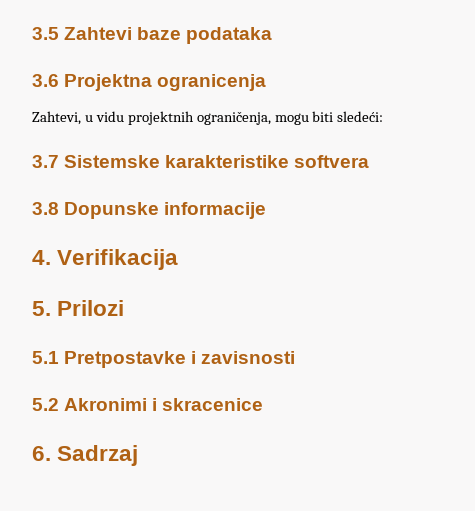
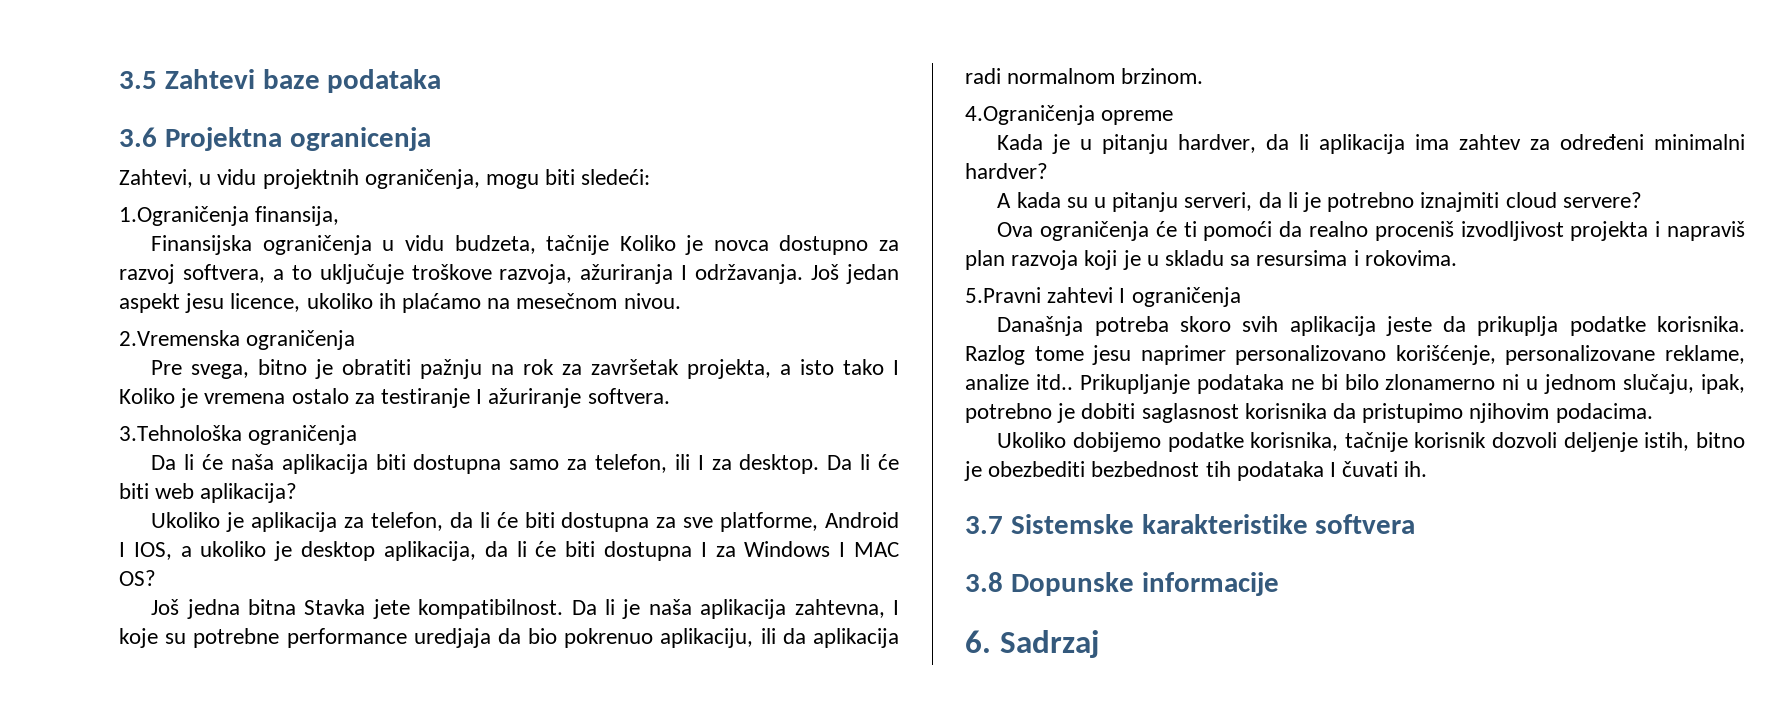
+ 1.Ograničenja finansija,
+ Finansijska ograničenja u vidu budzeta, tačnije Koliko je novca dostupno za razvoj softvera, a to uključuje troškove razvoja, ažuriranja I održavanja. Još jedan aspekt jesu licence, ukoliko ih plaćamo na mesečnom nivou.
+ 2.Vremenska ograničenja
+ Pre svega, bitno je obratiti pažnju na rok za završetak projekta, a isto tako I Koliko je vremena ostalo za testiranje I ažuriranje softvera.
+ 3.Tehnološka ograničenja
+ Da li će naša aplikacija biti dostupna samo za telefon, ili I za desktop. Da li će biti web aplikacija?
+ Ukoliko je aplikacija za telefon, da li će biti dostupna za sve platforme, Android I IOS, a ukoliko je desktop aplikacija, da li će biti dostupna I za Windows I MAC OS?
+ Još jedna bitna Stavka jete kompatibilnost. Da li je naša aplikacija zahtevna, I koje su potrebne performance uredjaja da bio pokrenuo aplikaciju, ili da aplikacija radi normalnom brzinom.
+ 4.Ograničenja opreme
+ Kada je u pitanju hardver, da li aplikacija ima zahtev za određeni minimalni hardver?
+ A kada su u pitanju serveri, da li je potrebno iznajmiti cloud servere?
+ Ova ograničenja će ti pomoći da realno proceniš izvodljivost projekta i napraviš plan razvoja koji je u skladu sa resursima i rokovima.
+ 5.Pravni zahtevi I ograničenja
+ Današnja potreba skoro svih aplikacija jeste da prikuplja podatke korisnika. Razlog tome jesu naprimer personalizovano korišćenje, personalizovane reklame, analize itd.. Prikupljanje podataka ne bi bilo zlonamerno ni u jednom slučaju, ipak, potrebno je dobiti saglasnost korisnika da pristupimo njihovim podacima.
+ Ukoliko dobijemo podatke korisnika, tačnije korisnik dozvoli deljenje istih, bitno je obezbediti bezbednost tih podataka I čuvati ih.
- 4. Verifikacija
- 5. Prilozi
- 5.1 Pretpostavke i zavisnosti
- 5.2 Akronimi i skracenice

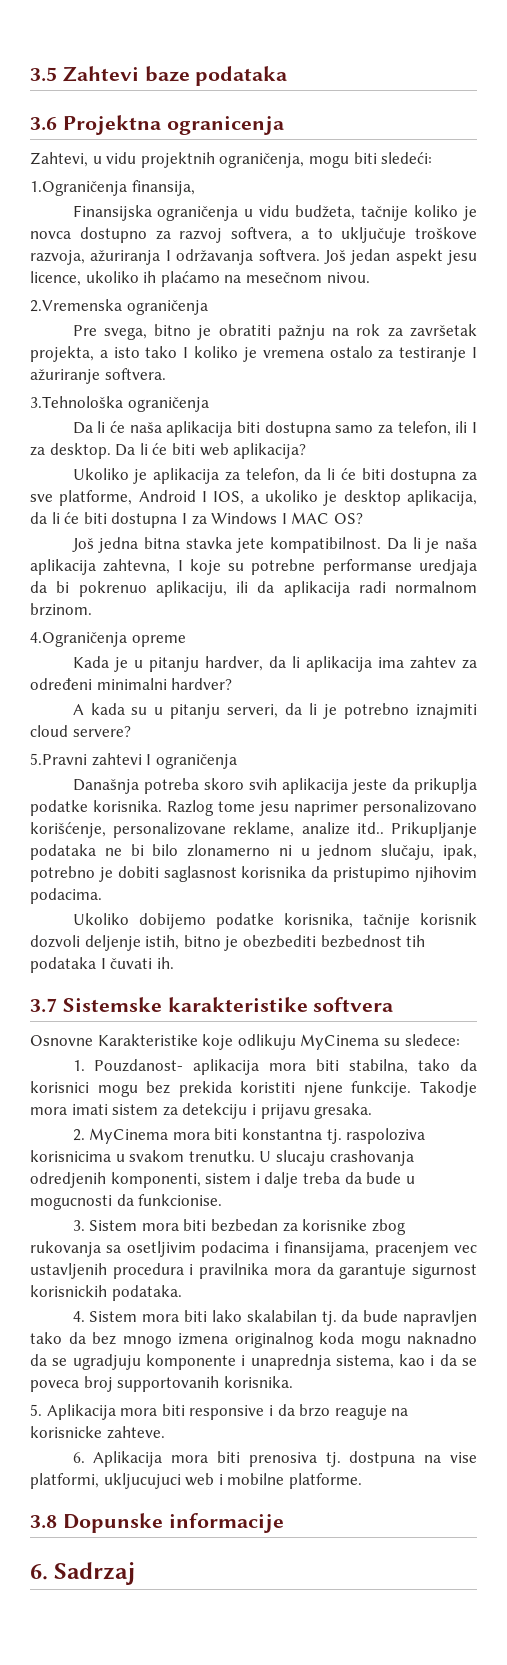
- Finansijska ograničenja u vidu budzeta, tačnije Koliko je novca dostupno za razvoj softvera, a to uključuje troškove razvoja, ažuriranja I održavanja.
+ Finansijska ograničenja u vidu budžeta, tačnije koliko je novca dostupno za razvoj softvera, a to uključuje troškove razvoja, ažuriranja I održavanja softvera.
- Pre svega, bitno je obratiti pažnju na rok za završetak projekta, a isto tako I Koliko je vremena ostalo za testiranje I ažuriranje softvera.
+ Pre svega, bitno je obratiti pažnju na rok za završetak projekta, a isto tako I koliko je vremena ostalo za testiranje I ažuriranje softvera.
- Još jedna bitna Stavka jete kompatibilnost.
+ Još jedna bitna stavka jete kompatibilnost.
- Da li je naša aplikacija zahtevna, I koje su potrebne performance uredjaja da bio pokrenuo aplikaciju, ili da aplikacija radi normalnom brzinom.
+ Da li je naša aplikacija zahtevna, I koje su potrebne performanse uredjaja da bi pokrenuo aplikaciju, ili da aplikacija radi normalnom brzinom.
- Ova ograničenja će ti pomoći da realno proceniš izvodljivost projekta i napraviš plan razvoja koji je u skladu sa resursima i rokovima.
+ Osnovne Karakteristike koje odlikuju MyCinema su sledece:
+ 1. Pouzdanost- aplikacija mora biti stabilna, tako da korisnici mogu bez prekida koristiti njene funkcije. Takodje mora imati sistem za detekciju i prijavu gresaka.
+ 2. MyCinema mora biti konstantna tj. raspoloziva korisnicima u svakom trenutku. U slucaju crashovanja odredjenih komponenti, sistem i dalje treba da bude u mogucnosti da funkcionise.
+ 3. Sistem mora biti bezbedan za korisnike zbog rukovanja sa osetljivim podacima i finansijama, pracenjem vec ustavljenih procedura i pravilnika mora da garantuje sigurnost korisnickih podataka.
+ 4. Sistem mora biti lako skalabilan tj. da bude napravljen tako da bez mnogo izmena originalnog koda mogu naknadno da se ugradjuju komponente i unaprednja sistema, kao i da se poveca broj supportovanih korisnika.
+ 5. Aplikacija mora biti responsive i da brzo reaguje na korisnicke zahteve.
+ 6. Aplikacija mora biti prenosiva tj. dostpuna na vise platformi, ukljucujuci web i mobilne platforme.

